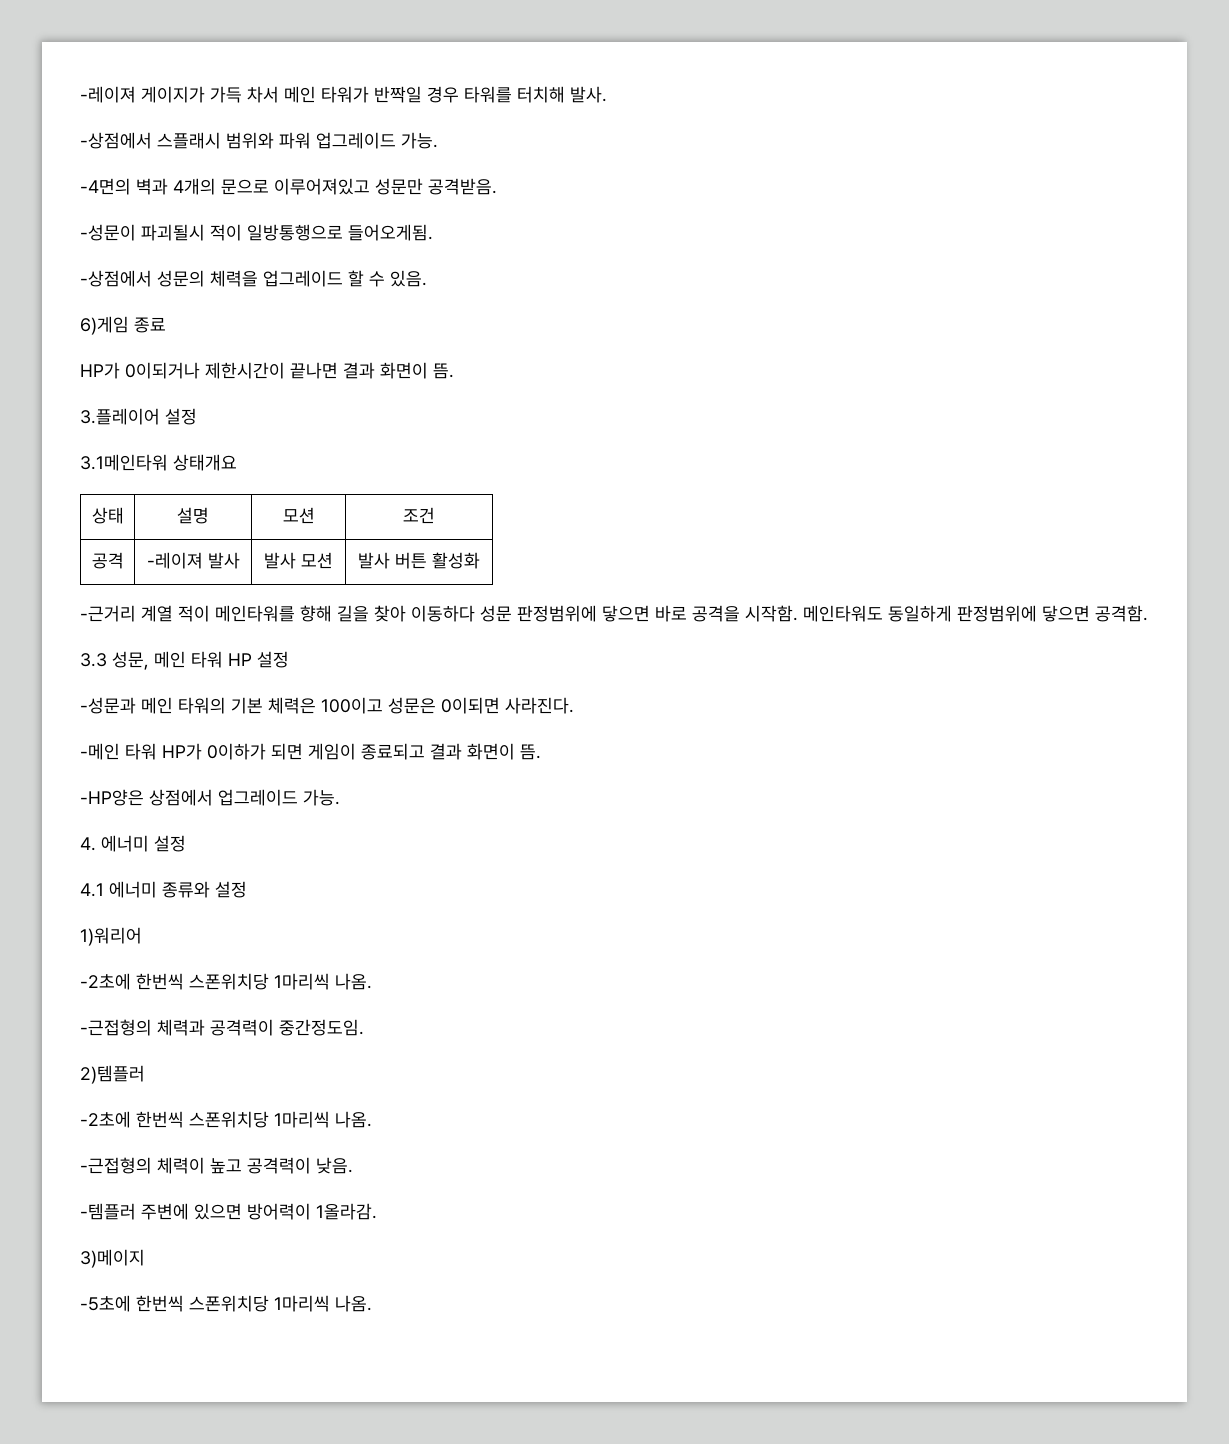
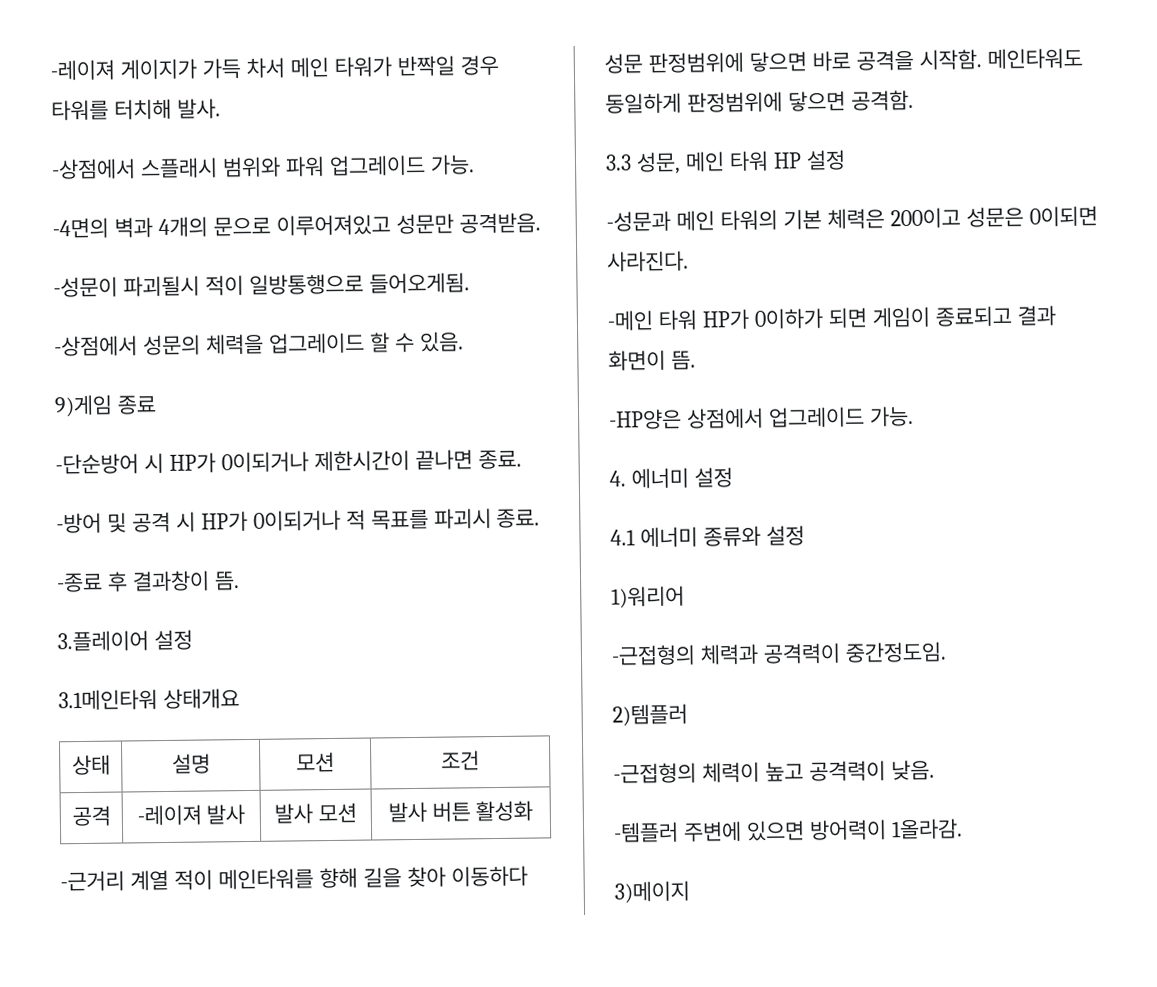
- 6)게임 종료
+ 9)게임 종료
- HP가 0이되거나 제한시간이 끝나면 결과 화면이 뜸.
+ -단순방어 시 HP가 0이되거나 제한시간이 끝나면 종료.
+ -방어 및 공격 시 HP가 0이되거나 적 목표를 파괴시 종료.
+ -종료 후 결과창이 뜸.
- -성문과 메인 타워의 기본 체력은 100이고 성문은 0이되면 사라진다.
+ -성문과 메인 타워의 기본 체력은 200이고 성문은 0이되면 사라진다.
  1)워리어
- -2초에 한번씩 스폰위치당 1마리씩 나옴.
  2)템플러
- -2초에 한번씩 스폰위치당 1마리씩 나옴.
- -5초에 한번씩 스폰위치당 1마리씩 나옴.

